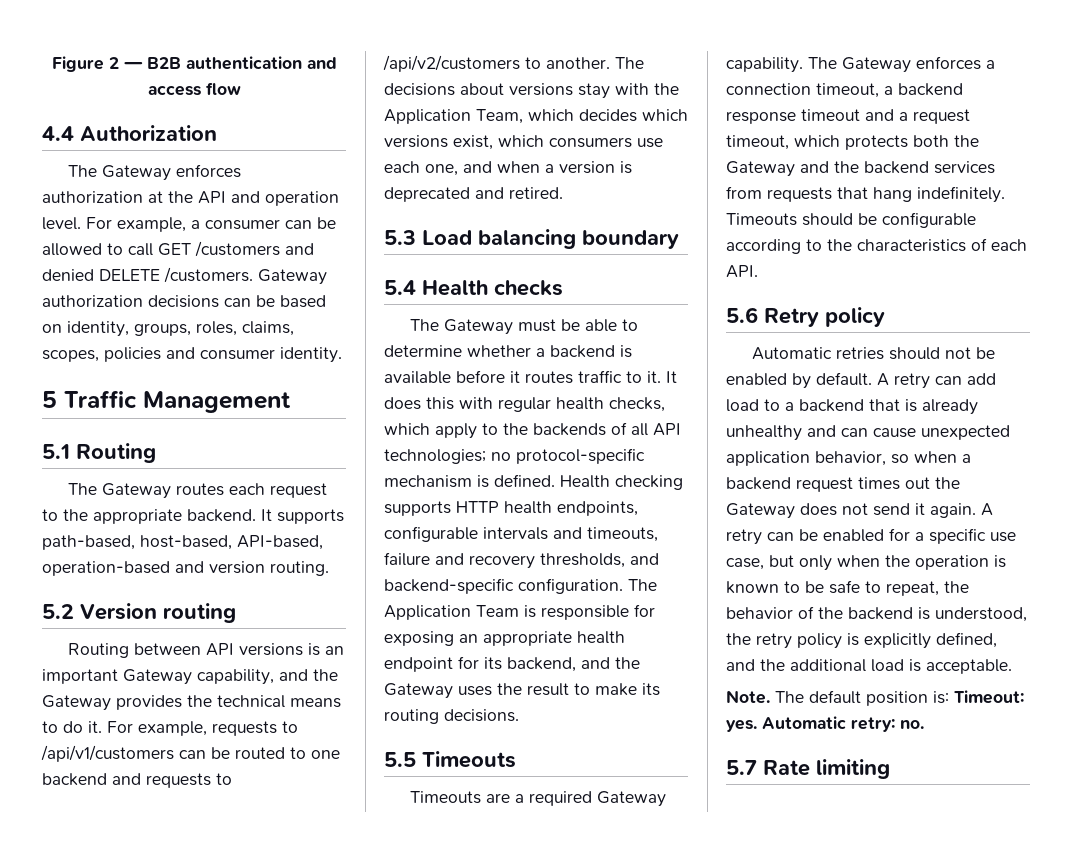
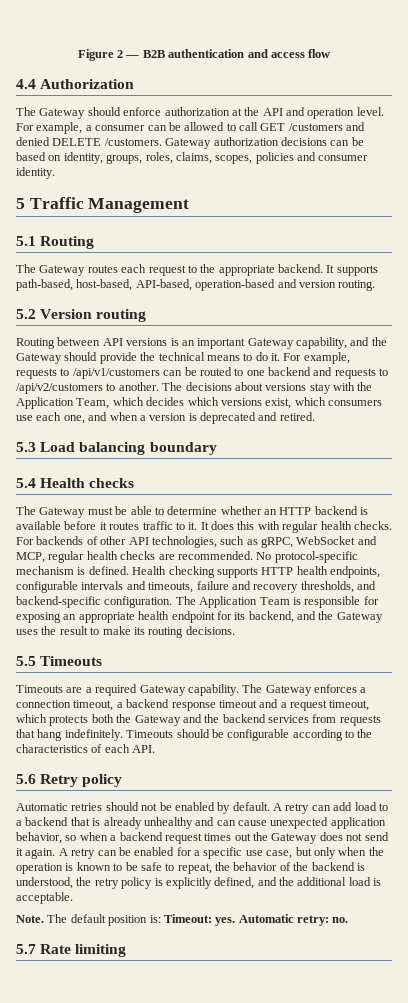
- The Gateway enforces authorization at the API and operation level.
+ The Gateway should enforce authorization at the API and operation level.
- Routing between API versions is an important Gateway capability, and the Gateway provides the technical means to do it.
+ Routing between API versions is an important Gateway capability, and the Gateway should provide the technical means to do it.
- The Gateway must be able to determine whether a backend is available before it routes traffic to it.
+ The Gateway must be able to determine whether an HTTP backend is available before it routes traffic to it.
- It does this with regular health checks, which apply to the backends of all API technologies; no protocol-specific mechanism is defined.
+ It does this with regular health checks. For backends of other API technologies, such as gRPC, WebSocket and MCP, regular health checks are recommended. No protocol-specific mechanism is defined.

